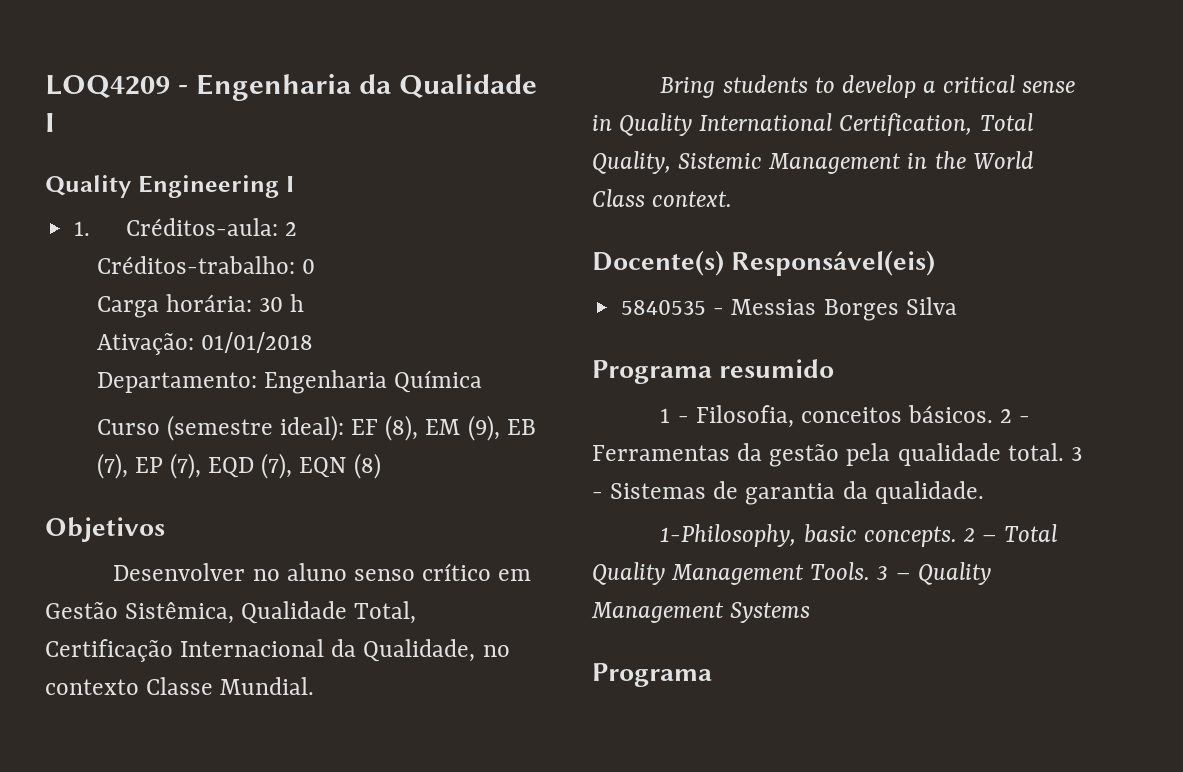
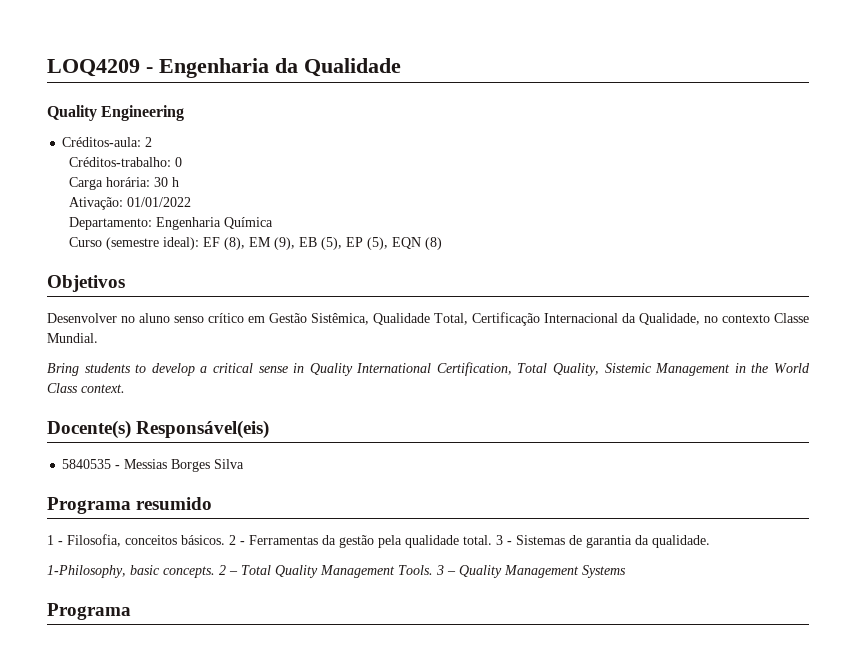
- LOQ4209 - Engenharia da Qualidade I
+ LOQ4209 - Engenharia da Qualidade
- Quality Engineering I
- 1. Créditos-aula: 2
+ Quality Engineering
+ Créditos-aula: 2
- Ativação: 01/01/2018
+ Ativação: 01/01/2022
- Curso (semestre ideal): EF (8), EM (9), EB (7), EP (7), EQD (7), EQN (8)
+ Curso (semestre ideal): EF (8), EM (9), EB (5), EP (5), EQN (8)

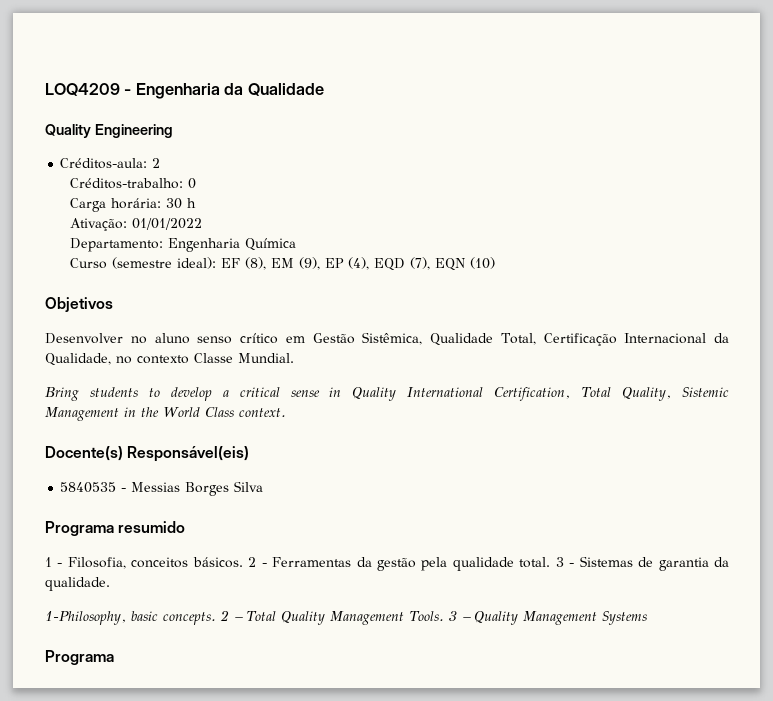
- Curso (semestre ideal): EF (8), EM (9), EB (5), EP (5), EQN (8)
+ Curso (semestre ideal): EF (8), EM (9), EP (4), EQD (7), EQN (10)

